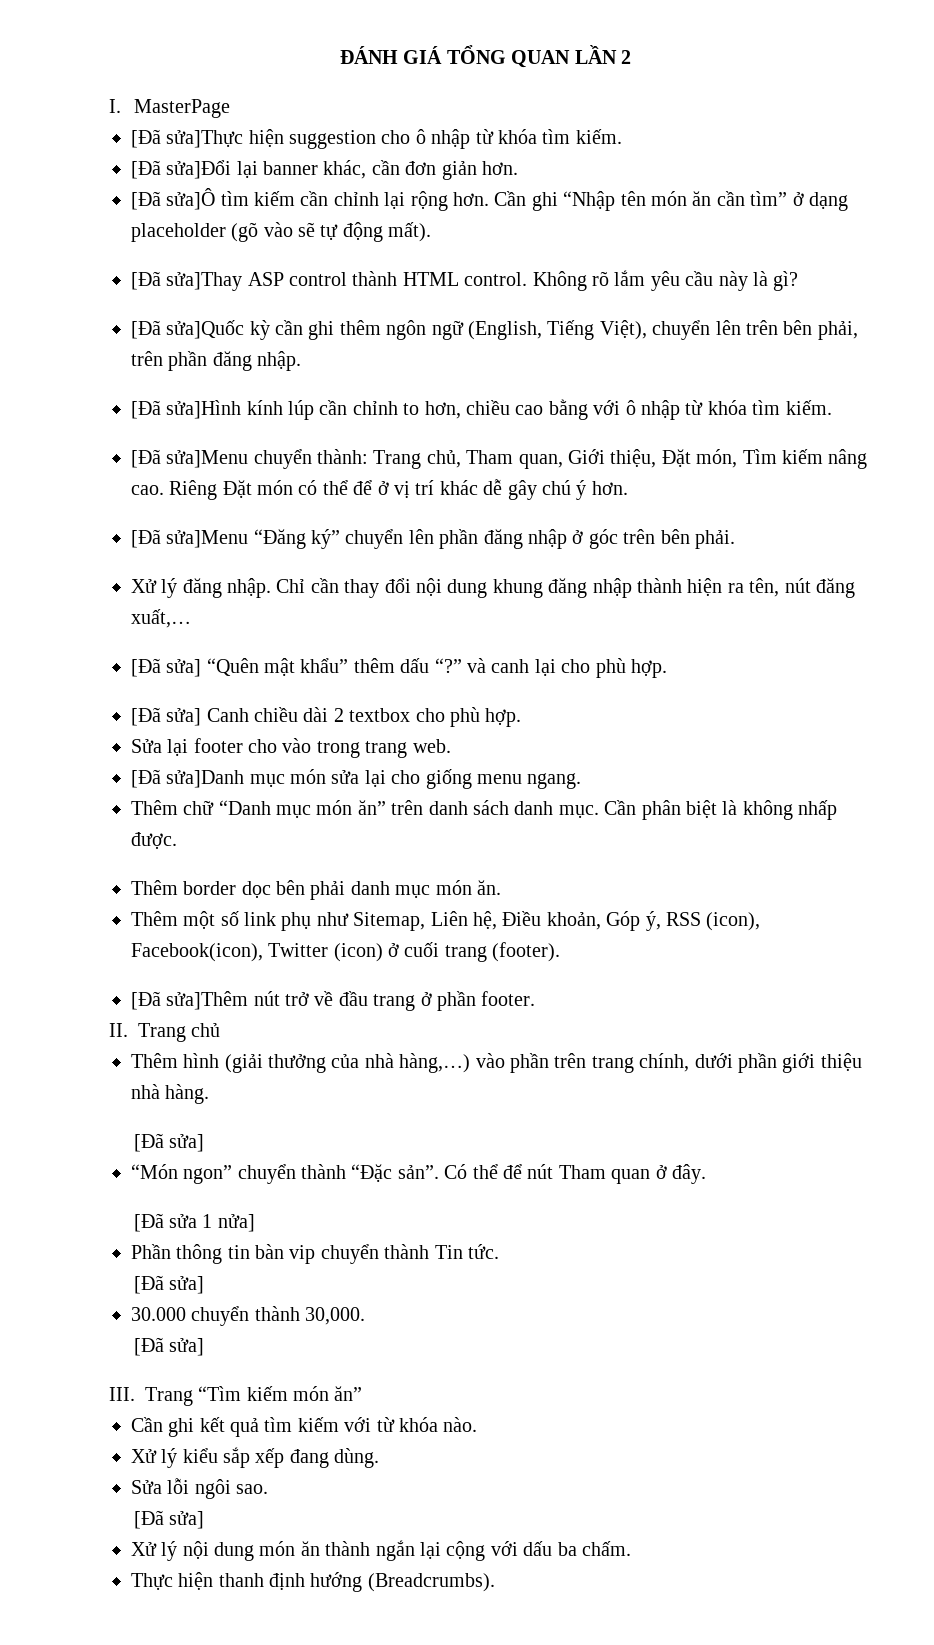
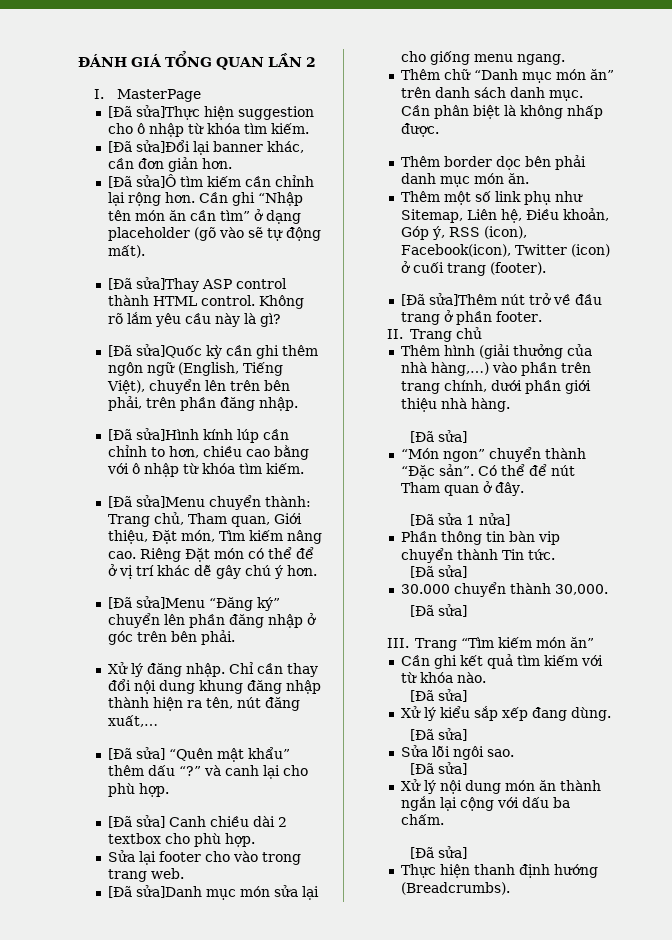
  Cần ghi kết quả tìm kiếm với từ khóa nào.
+ [Đã sửa]
  Xử lý kiểu sắp xếp đang dùng.
+ [Đã sửa]
  Xử lý nội dung món ăn thành ngắn lại cộng với dấu ba chấm.
+ [Đã sửa]

